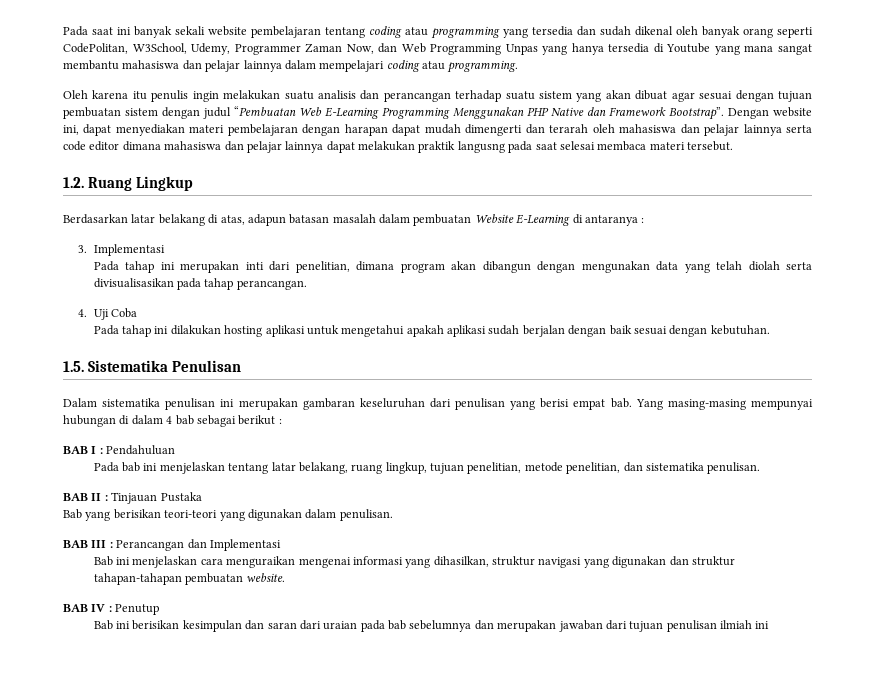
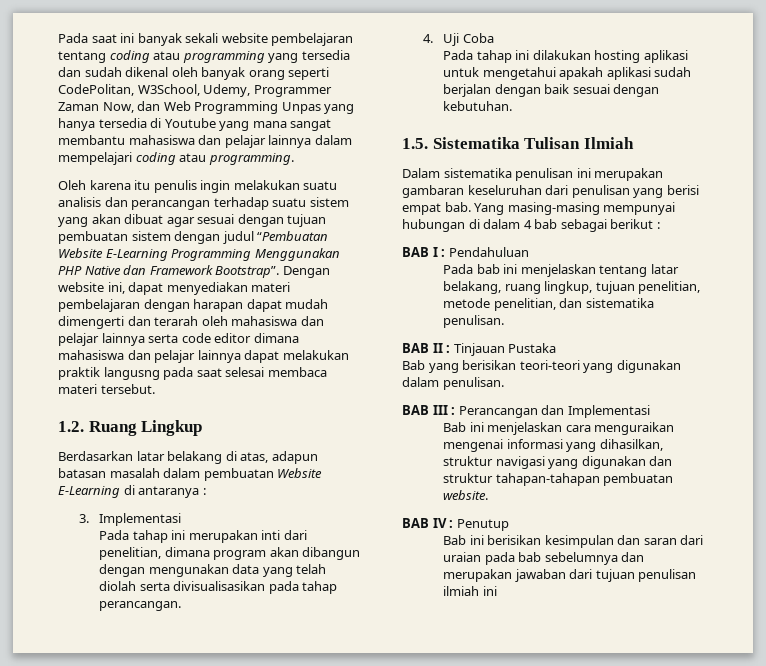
- Oleh karena itu penulis ingin melakukan suatu analisis dan perancangan terhadap suatu sistem yang akan dibuat agar sesuai dengan tujuan pembuatan sistem dengan judul “Pembuatan Web E-Learning Programming Menggunakan PHP Native dan Framework Bootstrap”.
+ Oleh karena itu penulis ingin melakukan suatu analisis dan perancangan terhadap suatu sistem yang akan dibuat agar sesuai dengan tujuan pembuatan sistem dengan judul “Pembuatan Website E-Learning Programming Menggunakan PHP Native dan Framework Bootstrap”.
- 1.5. Sistematika Penulisan
+ 1.5. Sistematika Tulisan Ilmiah

